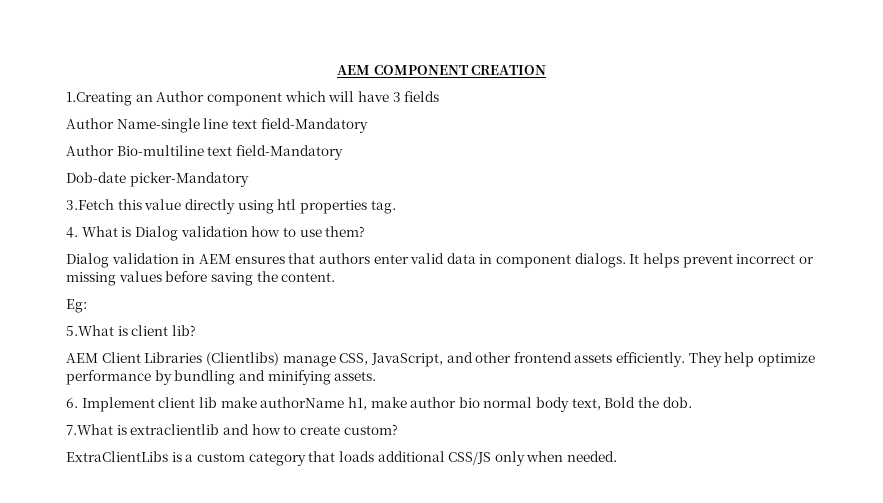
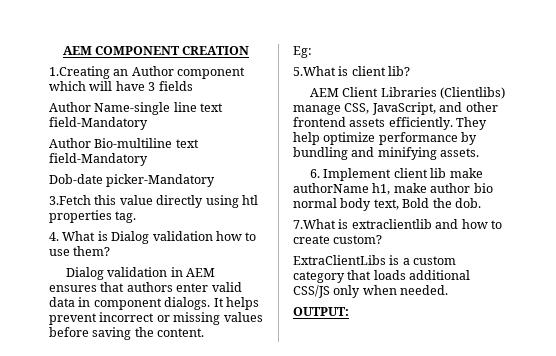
+ OUTPUT:

